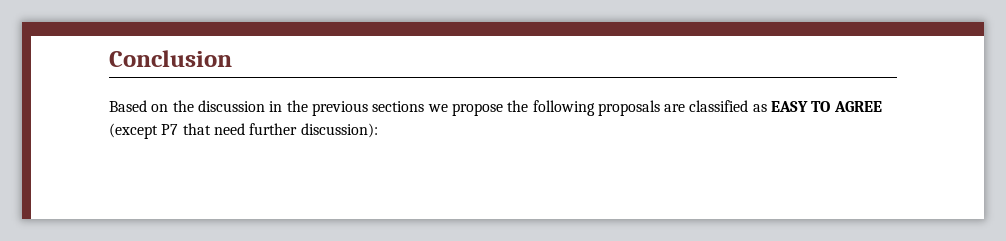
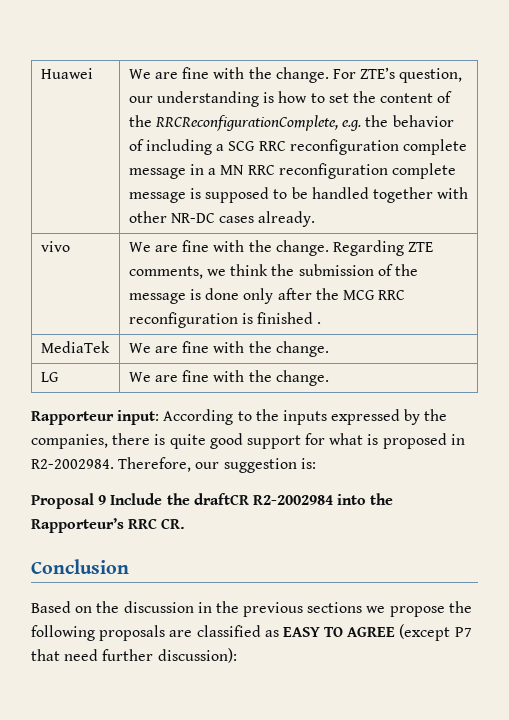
+ Huawei | We are fine with the change. For ZTE’s question, our understanding is how to set the content of the RRCReconfigurationComplete, e.g. the behavior of including a SCG RRC reconfiguration complete message in a MN RRC reconfiguration complete message is supposed to be handled together with other NR-DC cases already.
+ vivo | We are fine with the change. Regarding ZTE comments, we think the submission of the message is done only after the MCG RRC reconfiguration is finished .
+ MediaTek | We are fine with the change.
+ LG | We are fine with the change.
+ Rapporteur input: According to the inputs expressed by the companies, there is quite good support for what is proposed in R2-2002984. Therefore, our suggestion is:
+ Proposal 9 Include the draftCR R2-2002984 into the Rapporteur’s RRC CR.

